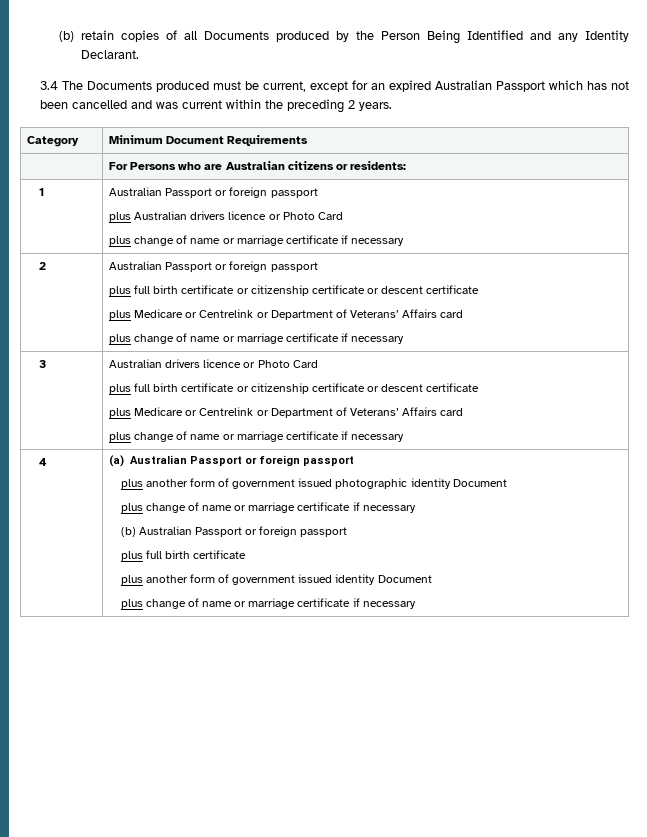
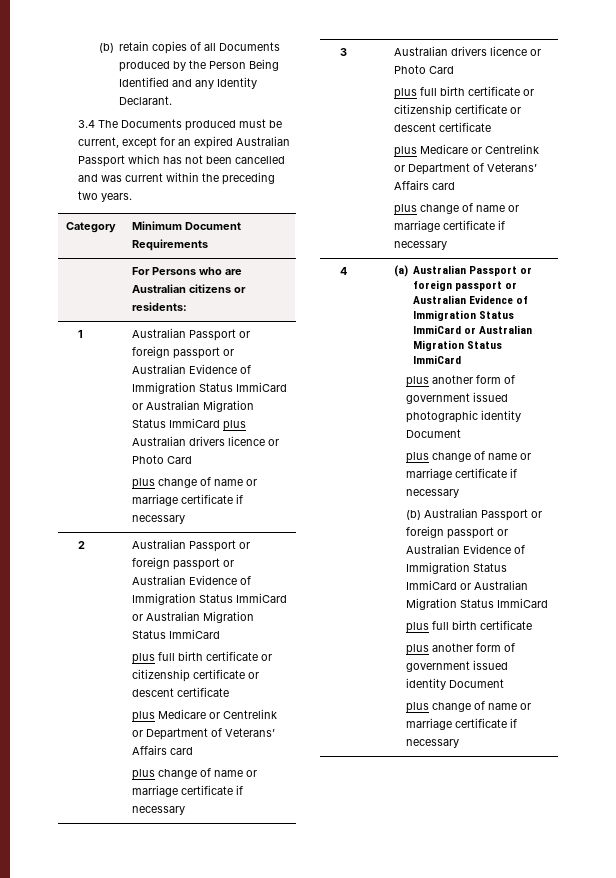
- 3.4 The Documents produced must be current, except for an expired Australian Passport which has not been cancelled and was current within the preceding 2 years.
+ 3.4 The Documents produced must be current, except for an expired Australian Passport which has not been cancelled and was current within the preceding two years.
- 1 | Australian Passport or foreign passport
- plus Australian drivers licence or Photo Card
+ 1 | Australian Passport or foreign passport or Australian Evidence of Immigration Status ImmiCard or Australian Migration Status ImmiCard plus Australian drivers licence or Photo Card
- 2 | Australian Passport or foreign passport
+ 2 | Australian Passport or foreign passport or Australian Evidence of Immigration Status ImmiCard or Australian Migration Status ImmiCard
- (a) Australian Passport or foreign passport
+ (a) Australian Passport or foreign passport or Australian Evidence of Immigration Status ImmiCard or Australian Migration Status ImmiCard
- (b) Australian Passport or foreign passport
+ (b) Australian Passport or foreign passport or Australian Evidence of Immigration Status ImmiCard or Australian Migration Status ImmiCard

